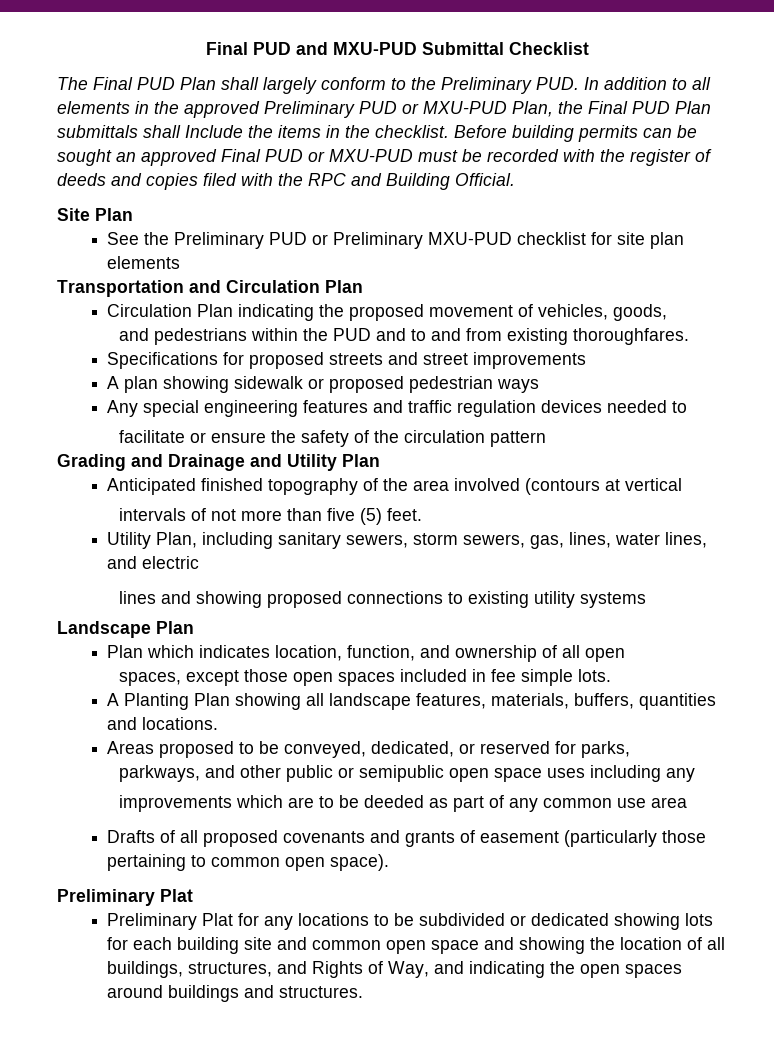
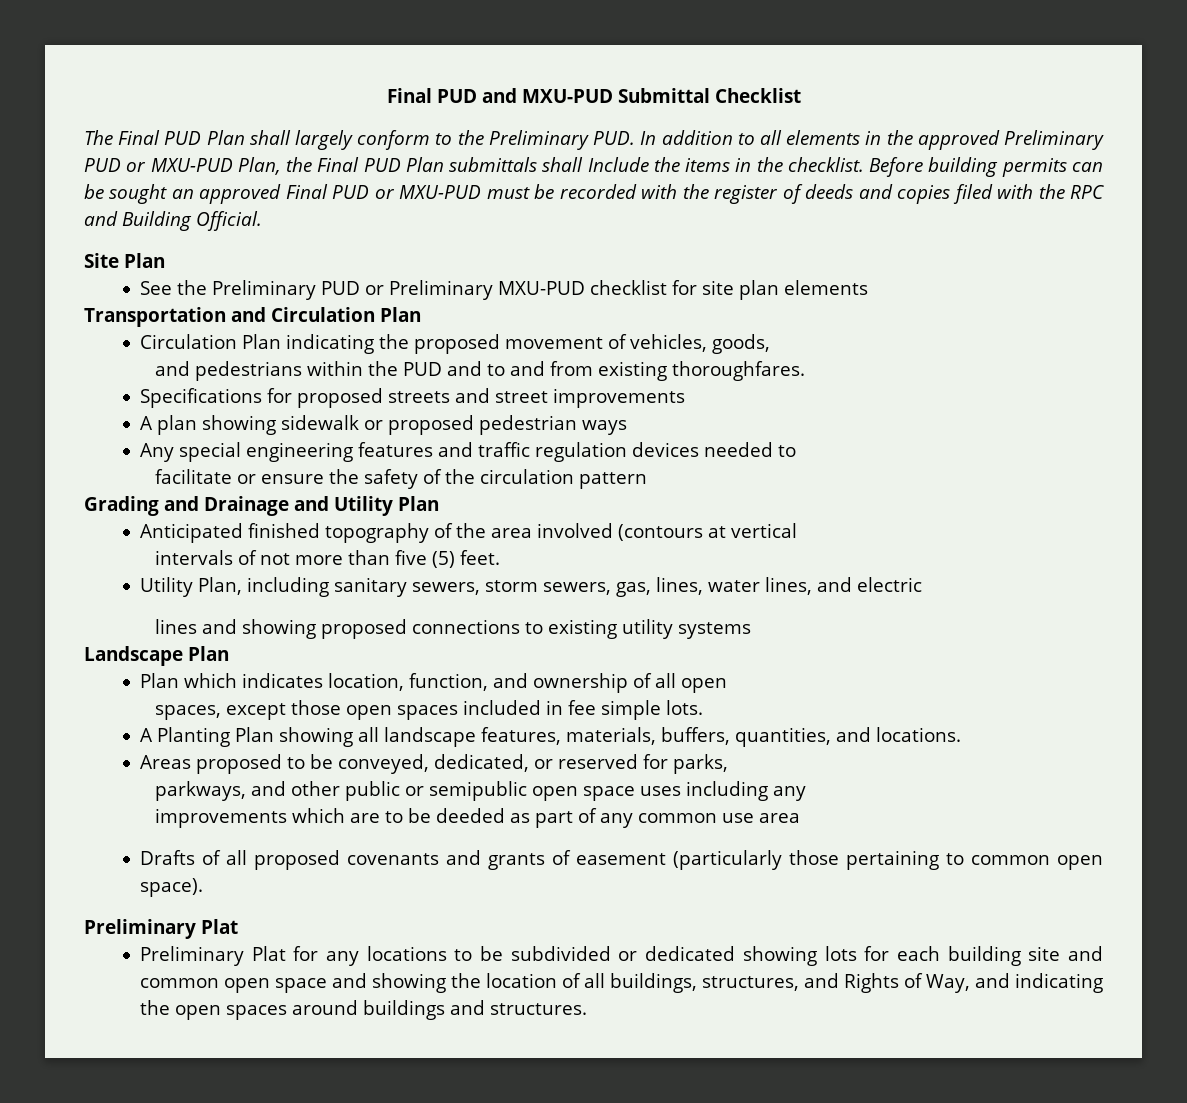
- A Planting Plan showing all landscape features, materials, buffers, quantities and locations.
+ A Planting Plan showing all landscape features, materials, buffers, quantities, and locations.

